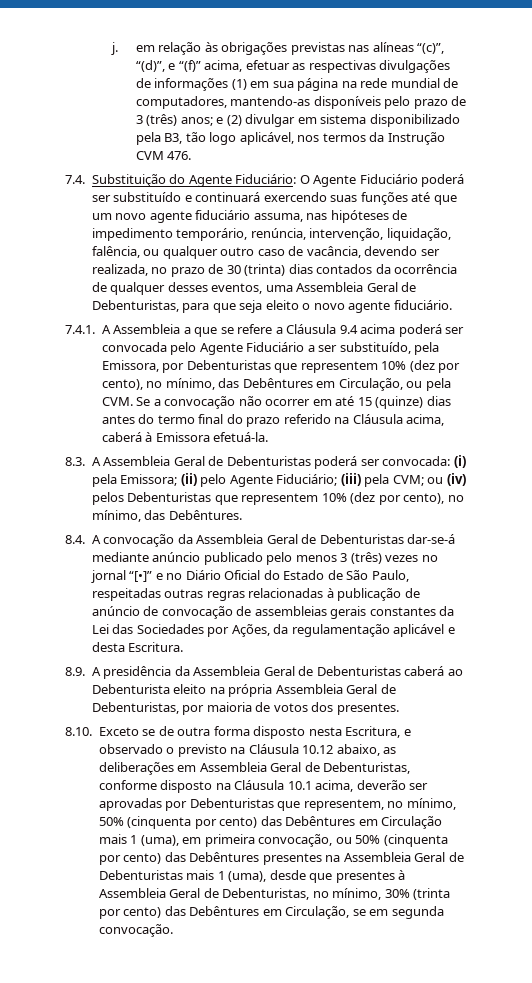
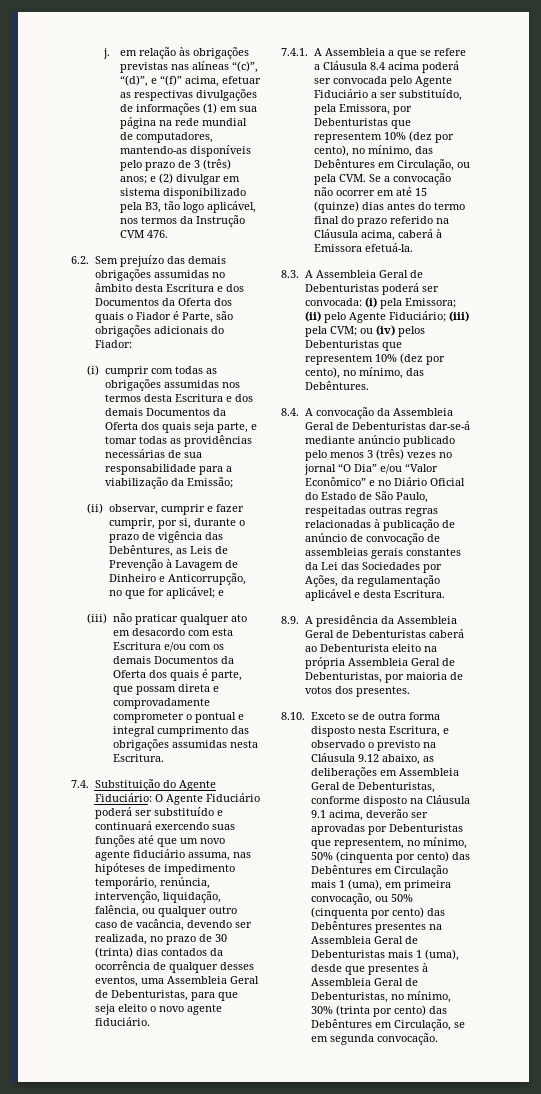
+ 6.2. Sem prejuízo das demais obrigações assumidas no âmbito desta Escritura e dos Documentos da Oferta dos quais o Fiador é Parte, são obrigações adicionais do Fiador:
+ (i) cumprir com todas as obrigações assumidas nos termos desta Escritura e dos demais Documentos da Oferta dos quais seja parte, e tomar todas as providências necessárias de sua responsabilidade para a viabilização da Emissão;
+ (ii) observar, cumprir e fazer cumprir, por si, durante o prazo de vigência das Debêntures, as Leis de Prevenção à Lavagem de Dinheiro e Anticorrupção, no que for aplicável; e
+ (iii) não praticar qualquer ato em desacordo com esta Escritura e/ou com os demais Documentos da Oferta dos quais é parte, que possam direta e comprovadamente comprometer o pontual e integral cumprimento das obrigações assumidas nesta Escritura.
- 7.4.1. A Assembleia a que se refere a Cláusula 9.4 acima poderá ser convocada pelo Agente Fiduciário a ser substituído, pela Emissora, por Debenturistas que representem 10% (dez por cento), no mínimo, das Debêntures em Circulação, ou pela CVM. Se a convocação não ocorrer em até 15 (quinze) dias antes do termo final do prazo referido na Cláusula acima, caberá à Emissora efetuá-la.
+ 7.4.1. A Assembleia a que se refere a Cláusula 8.4 acima poderá ser convocada pelo Agente Fiduciário a ser substituído, pela Emissora, por Debenturistas que representem 10% (dez por cento), no mínimo, das Debêntures em Circulação, ou pela CVM. Se a convocação não ocorrer em até 15 (quinze) dias antes do termo final do prazo referido na Cláusula acima, caberá à Emissora efetuá-la.
- 8.4. A convocação da Assembleia Geral de Debenturistas dar-se-á mediante anúncio publicado pelo menos 3 (três) vezes no jornal “[•]” e no Diário Oficial do Estado de São Paulo, respeitadas outras regras relacionadas à publicação de anúncio de convocação de assembleias gerais constantes da Lei das Sociedades por Ações, da regulamentação aplicável e desta Escritura.
+ 8.4. A convocação da Assembleia Geral de Debenturistas dar-se-á mediante anúncio publicado pelo menos 3 (três) vezes no jornal “O Dia” e/ou “Valor Econômico” e no Diário Oficial do Estado de São Paulo, respeitadas outras regras relacionadas à publicação de anúncio de convocação de assembleias gerais constantes da Lei das Sociedades por Ações, da regulamentação aplicável e desta Escritura.
- 8.10. Exceto se de outra forma disposto nesta Escritura, e observado o previsto na Cláusula 10.12 abaixo, as deliberações em Assembleia Geral de Debenturistas, conforme disposto na Cláusula 10.1 acima, deverão ser aprovadas por Debenturistas que representem, no mínimo, 50% (cinquenta por cento) das Debêntures em Circulação mais 1 (uma), em primeira convocação, ou 50% (cinquenta por cento) das Debêntures presentes na Assembleia Geral de Debenturistas mais 1 (uma), desde que presentes à Assembleia Geral de Debenturistas, no mínimo, 30% (trinta por cento) das Debêntures em Circulação, se em segunda convocação.
+ 8.10. Exceto se de outra forma disposto nesta Escritura, e observado o previsto na Cláusula 9.12 abaixo, as deliberações em Assembleia Geral de Debenturistas, conforme disposto na Cláusula 9.1 acima, deverão ser aprovadas por Debenturistas que representem, no mínimo, 50% (cinquenta por cento) das Debêntures em Circulação mais 1 (uma), em primeira convocação, ou 50% (cinquenta por cento) das Debêntures presentes na Assembleia Geral de Debenturistas mais 1 (uma), desde que presentes à Assembleia Geral de Debenturistas, no mínimo, 30% (trinta por cento) das Debêntures em Circulação, se em segunda convocação.

